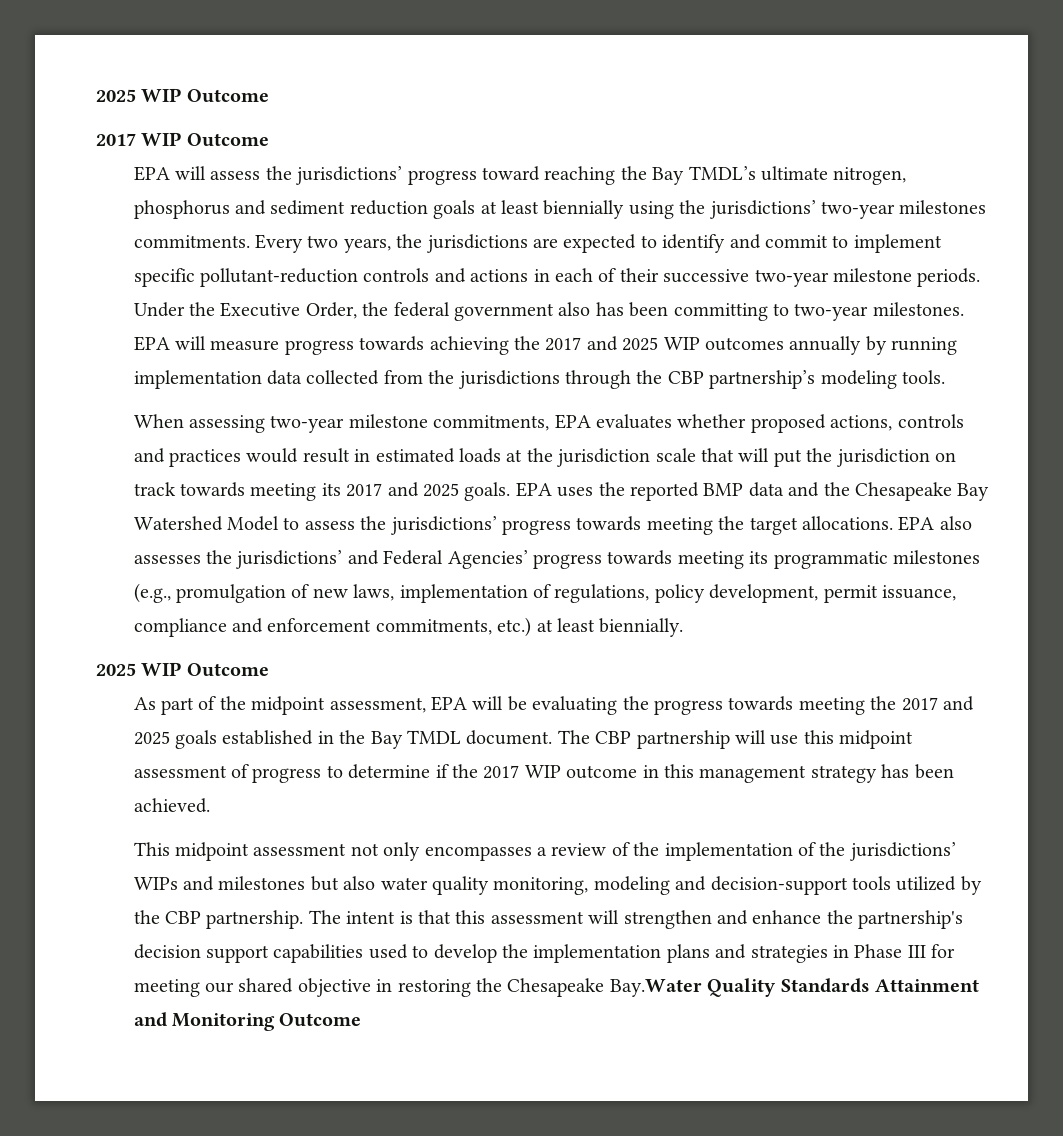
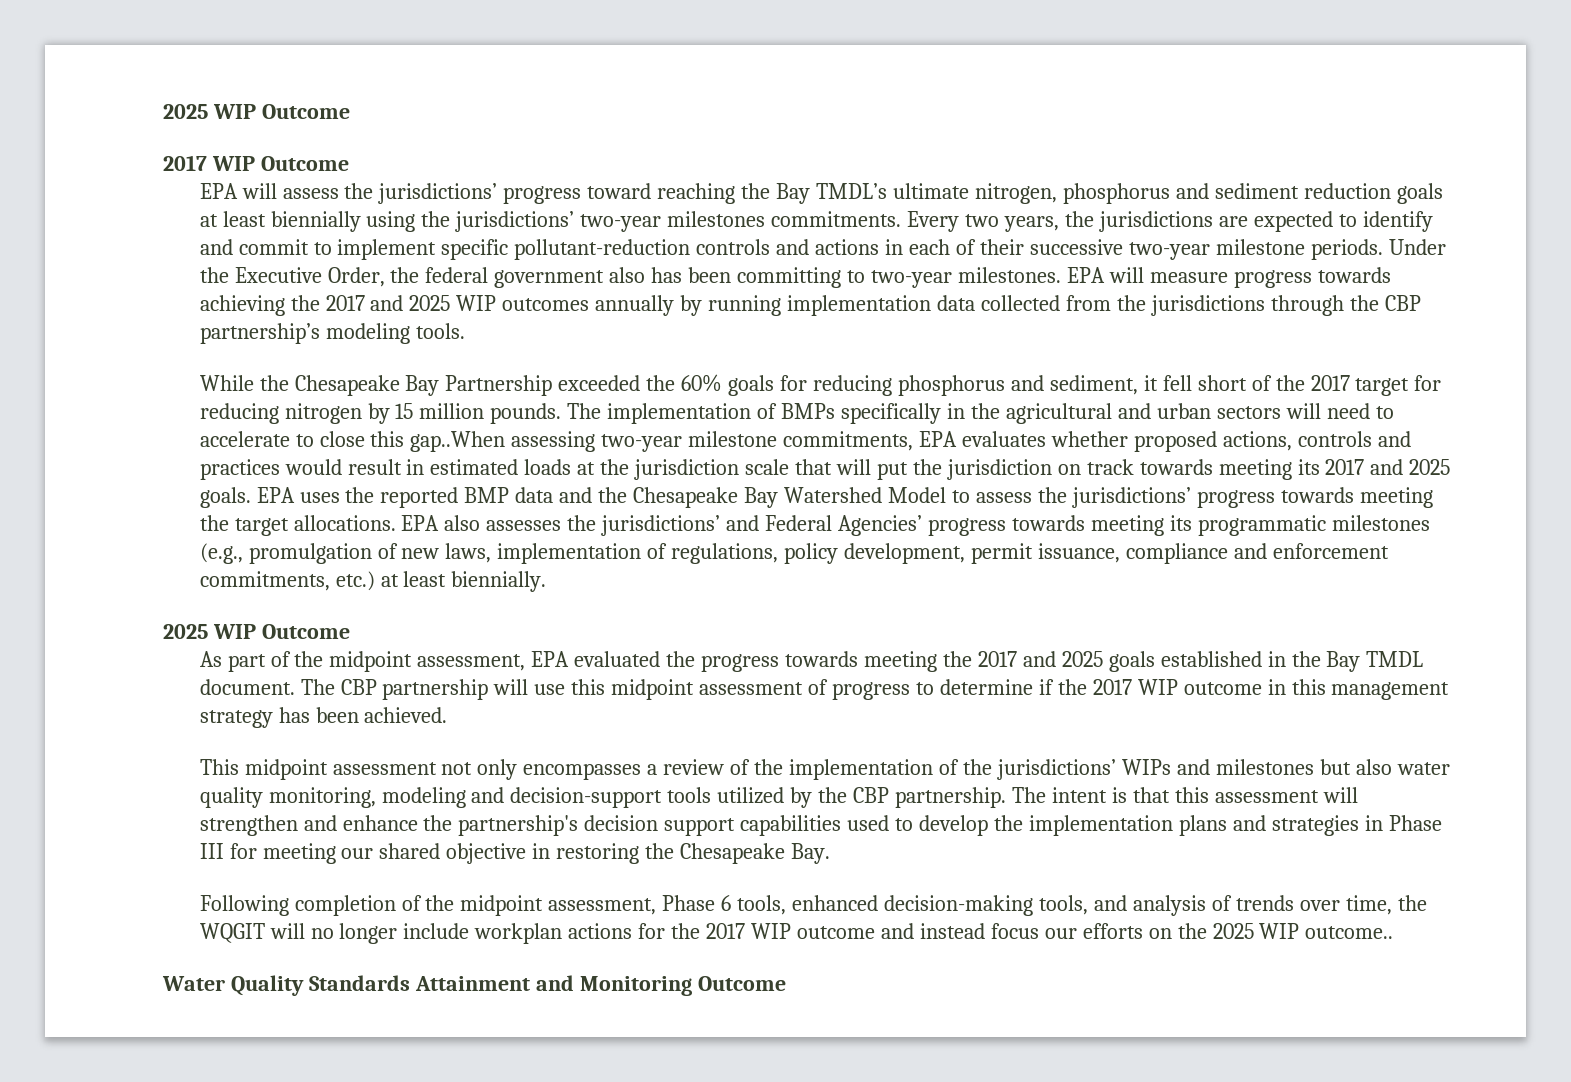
- When assessing two-year milestone commitments, EPA evaluates whether proposed actions, controls and practices would result in estimated loads at the jurisdiction scale that will put the jurisdiction on track towards meeting its 2017 and 2025 goals.
+ While the Chesapeake Bay Partnership exceeded the 60% goals for reducing phosphorus and sediment, it fell short of the 2017 target for reducing nitrogen by 15 million pounds. The implementation of BMPs specifically in the agricultural and urban sectors will need to accelerate to close this gap..When assessing two-year milestone commitments, EPA evaluates whether proposed actions, controls and practices would result in estimated loads at the jurisdiction scale that will put the jurisdiction on track towards meeting its 2017 and 2025 goals.
- As part of the midpoint assessment, EPA will be evaluating the progress towards meeting the 2017 and 2025 goals established in the Bay TMDL document.
+ As part of the midpoint assessment, EPA evaluated the progress towards meeting the 2017 and 2025 goals established in the Bay TMDL document.
- The intent is that this assessment will strengthen and enhance the partnership's decision support capabilities used to develop the implementation plans and strategies in Phase III for meeting our shared objective in restoring the Chesapeake Bay.Water Quality Standards Attainment and Monitoring Outcome
+ The intent is that this assessment will strengthen and enhance the partnership's decision support capabilities used to develop the implementation plans and strategies in Phase III for meeting our shared objective in restoring the Chesapeake Bay.
+ Following completion of the midpoint assessment, Phase 6 tools, enhanced decision-making tools, and analysis of trends over time, the WQGIT will no longer include workplan actions for the 2017 WIP outcome and instead focus our efforts on the 2025 WIP outcome..
+ Water Quality Standards Attainment and Monitoring Outcome

